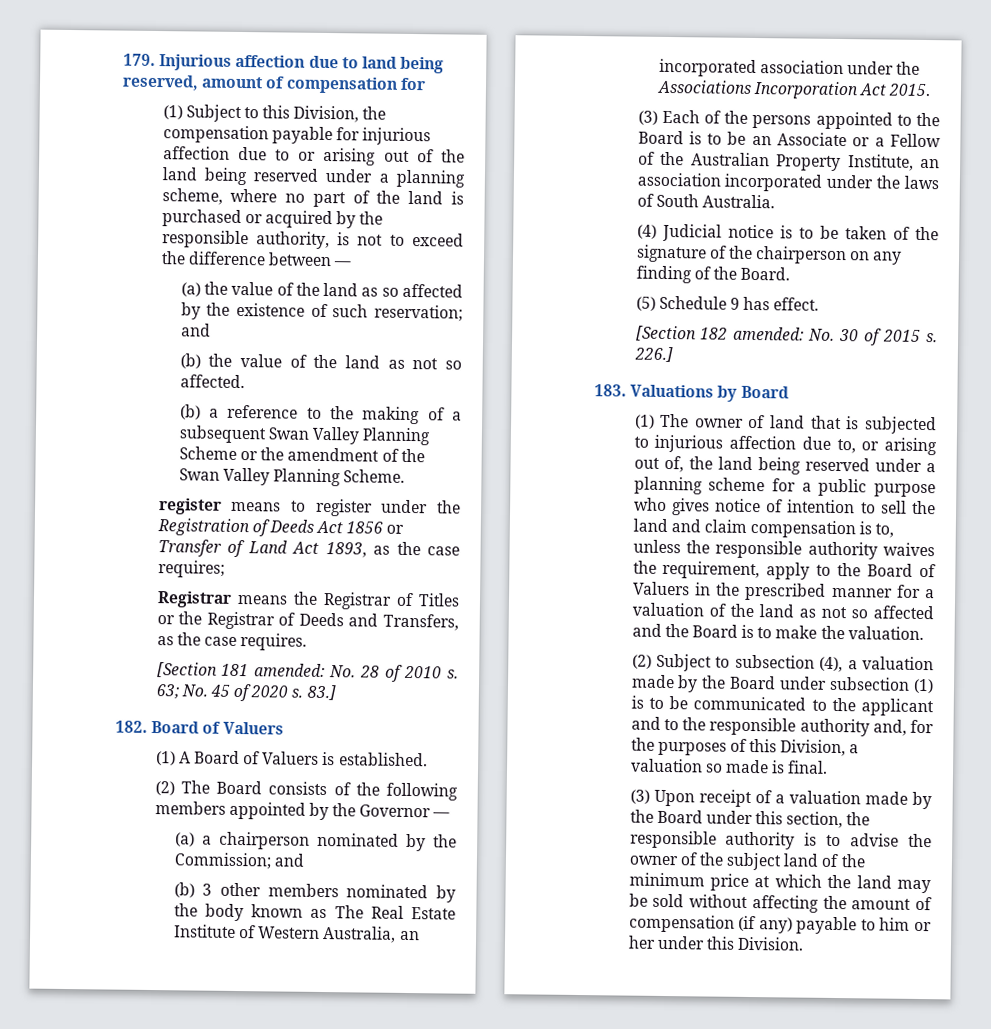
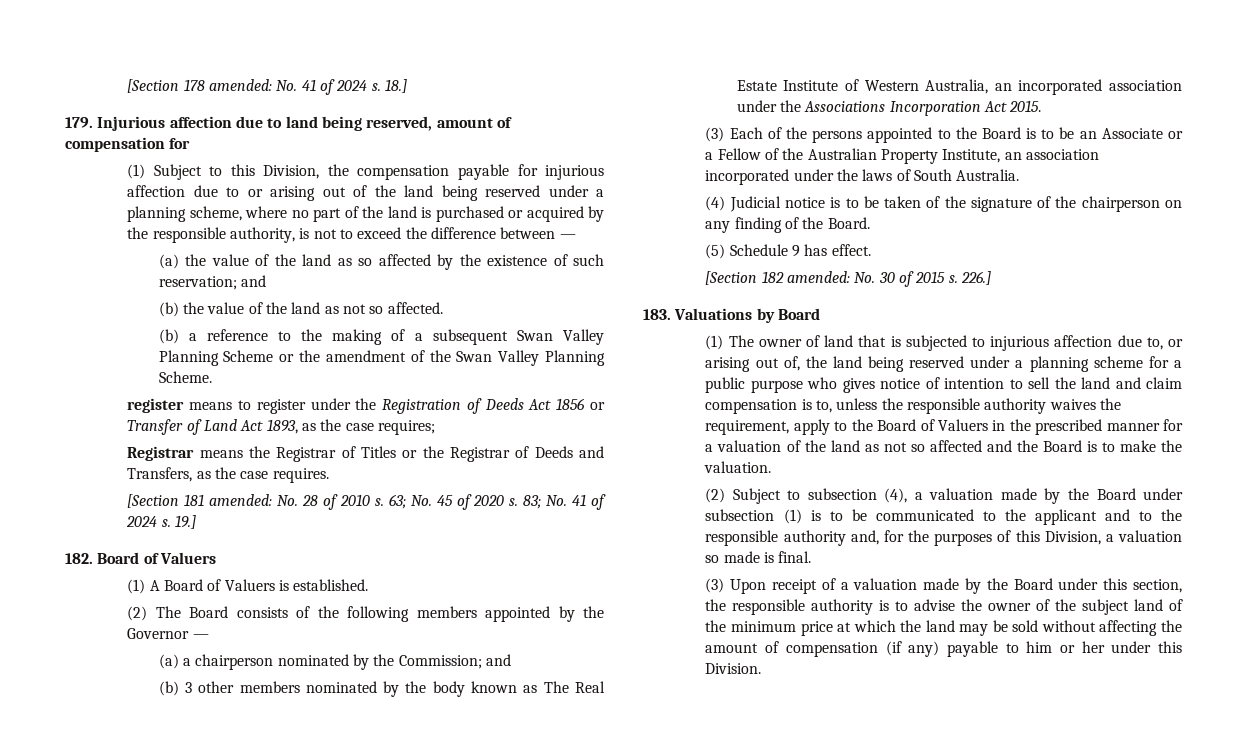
+ [Section 178 amended: No. 41 of 2024 s. 18.]
- 83.]
+ 83; No. 41 of 2024 s. 19.]

